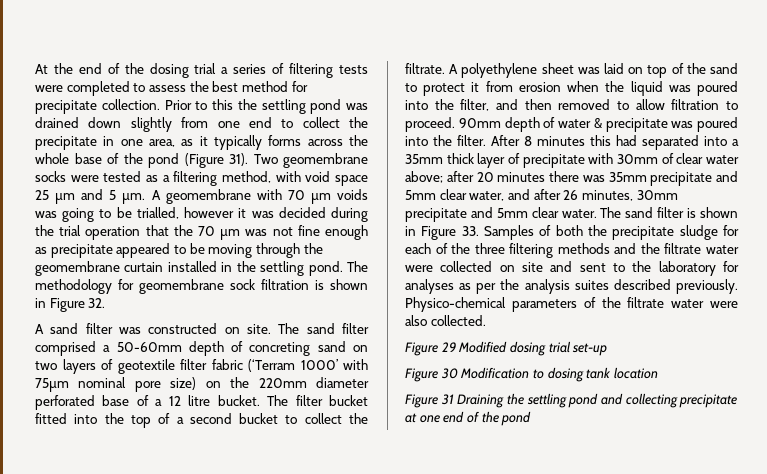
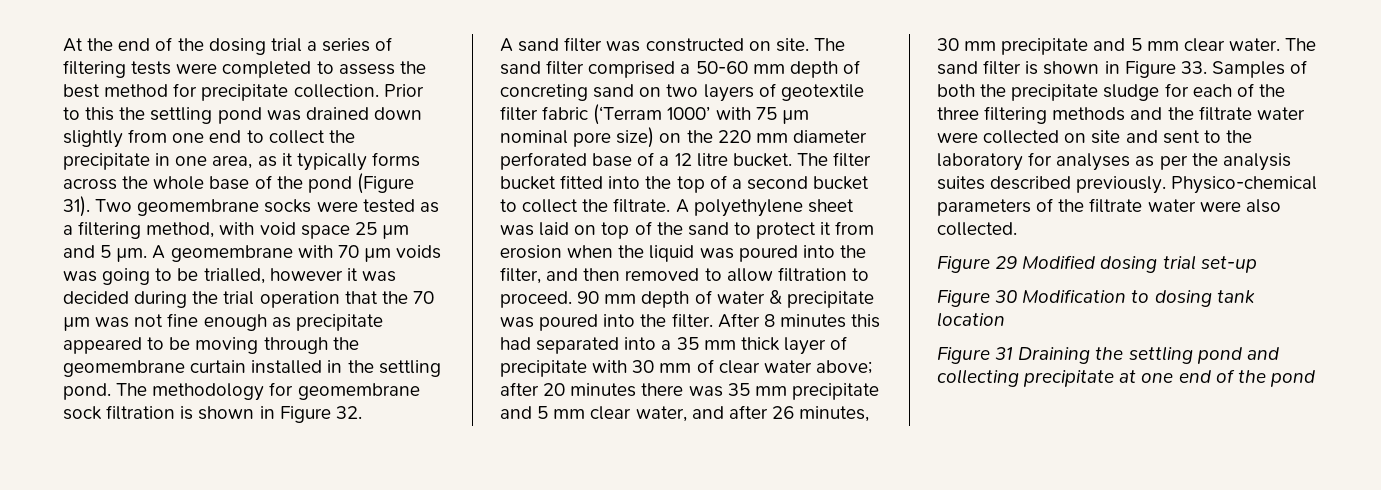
- The sand filter comprised a 50-60mm depth of concreting sand on two layers of geotextile filter fabric (‘Terram 1000’ with 75µm nominal pore size) on the 220mm diameter perforated base of a 12 litre bucket.
+ The sand filter comprised a 50-60 mm depth of concreting sand on two layers of geotextile filter fabric (‘Terram 1000’ with 75 µm nominal pore size) on the 220 mm diameter perforated base of a 12 litre bucket.
- 90mm depth of water & precipitate was poured into the filter.
+ 90 mm depth of water & precipitate was poured into the filter.
- After 8 minutes this had separated into a 35mm thick layer of precipitate with 30mm of clear water above; after 20 minutes there was 35mm precipitate and 5mm clear water, and after 26 minutes, 30mm precipitate and 5mm clear water.
+ After 8 minutes this had separated into a 35 mm thick layer of precipitate with 30 mm of clear water above; after 20 minutes there was 35 mm precipitate and 5 mm clear water, and after 26 minutes, 30 mm precipitate and 5 mm clear water.

